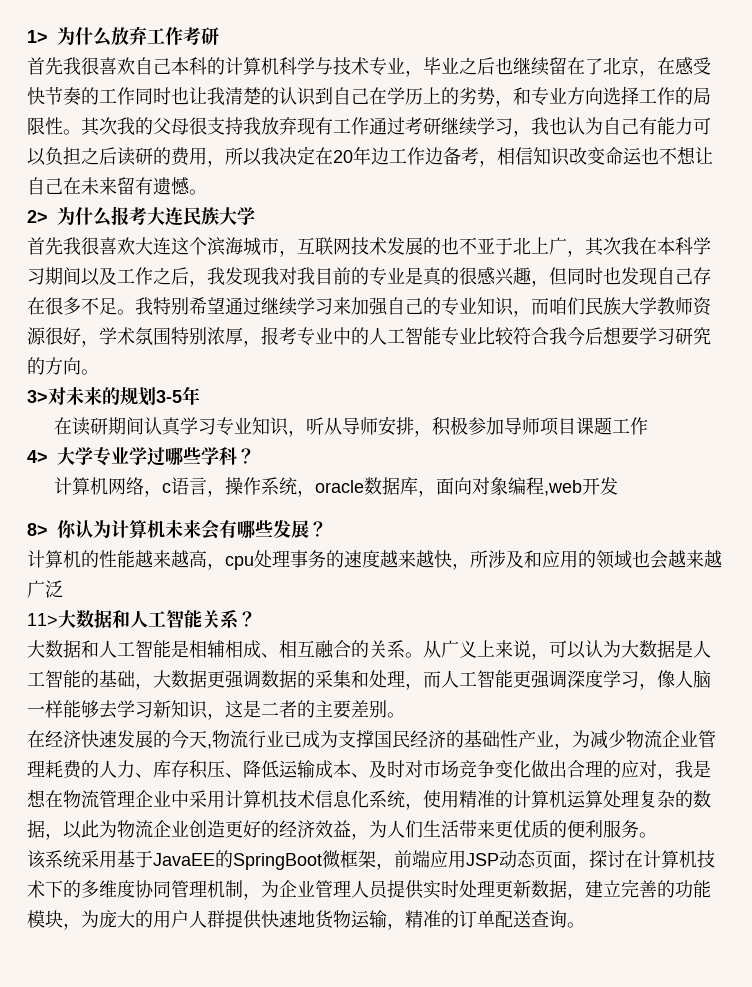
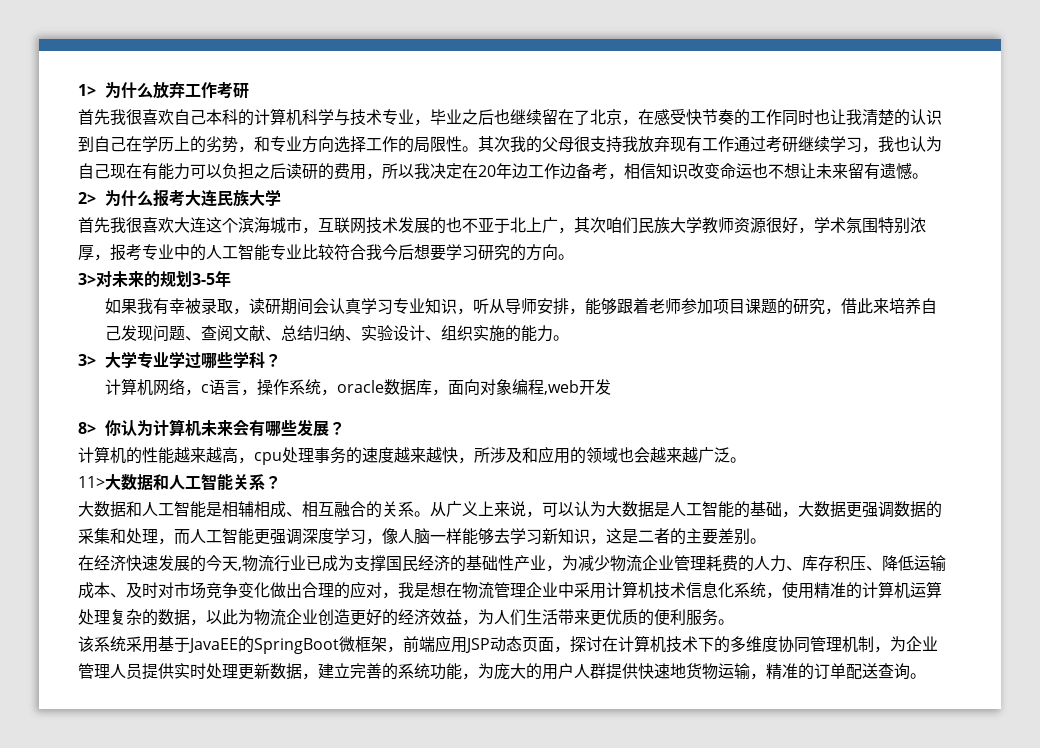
- 其次我的父母很支持我放弃现有工作通过考研继续学习，我也认为自己有能力可以负担之后读研的费用，所以我决定在20年边工作边备考，相信知识改变命运也不想让自己在未来留有遗憾。
+ 其次我的父母很支持我放弃现有工作通过考研继续学习，我也认为自己现在有能力可以负担之后读研的费用，所以我决定在20年边工作边备考，相信知识改变命运也不想让未来留有遗憾。
- 首先我很喜欢大连这个滨海城市，互联网技术发展的也不亚于北上广，其次我在本科学习期间以及工作之后，我发现我对我目前的专业是真的很感兴趣，但同时也发现自己存在很多不足。我特别希望通过继续学习来加强自己的专业知识，而咱们民族大学教师资源很好，学术氛围特别浓厚，报考专业中的人工智能专业比较符合我今后想要学习研究的方向。
+ 首先我很喜欢大连这个滨海城市，互联网技术发展的也不亚于北上广，其次咱们民族大学教师资源很好，学术氛围特别浓厚，报考专业中的人工智能专业比较符合我今后想要学习研究的方向。
- 在读研期间认真学习专业知识，听从导师安排，积极参加导师项目课题工作
- 4>大学专业学过哪些学科？
+ 如果我有幸被录取，读研期间会认真学习专业知识，听从导师安排，能够跟着老师参加项目课题的研究，借此来培养自己发现问题、查阅文献、总结归纳、实验设计、组织实施的能力。
+ 3>大学专业学过哪些学科？
- 计算机的性能越来越高，cpu处理事务的速度越来越快，所涉及和应用的领域也会越来越广泛
+ 计算机的性能越来越高，cpu处理事务的速度越来越快，所涉及和应用的领域也会越来越广泛。
- 该系统采用基于JavaEE的SpringBoot微框架，前端应用JSP动态页面，探讨在计算机技术下的多维度协同管理机制，为企业管理人员提供实时处理更新数据，建立完善的功能模块，为庞大的用户人群提供快速地货物运输，精准的订单配送查询。
+ 该系统采用基于JavaEE的SpringBoot微框架，前端应用JSP动态页面，探讨在计算机技术下的多维度协同管理机制，为企业管理人员提供实时处理更新数据，建立完善的系统功能，为庞大的用户人群提供快速地货物运输，精准的订单配送查询。

